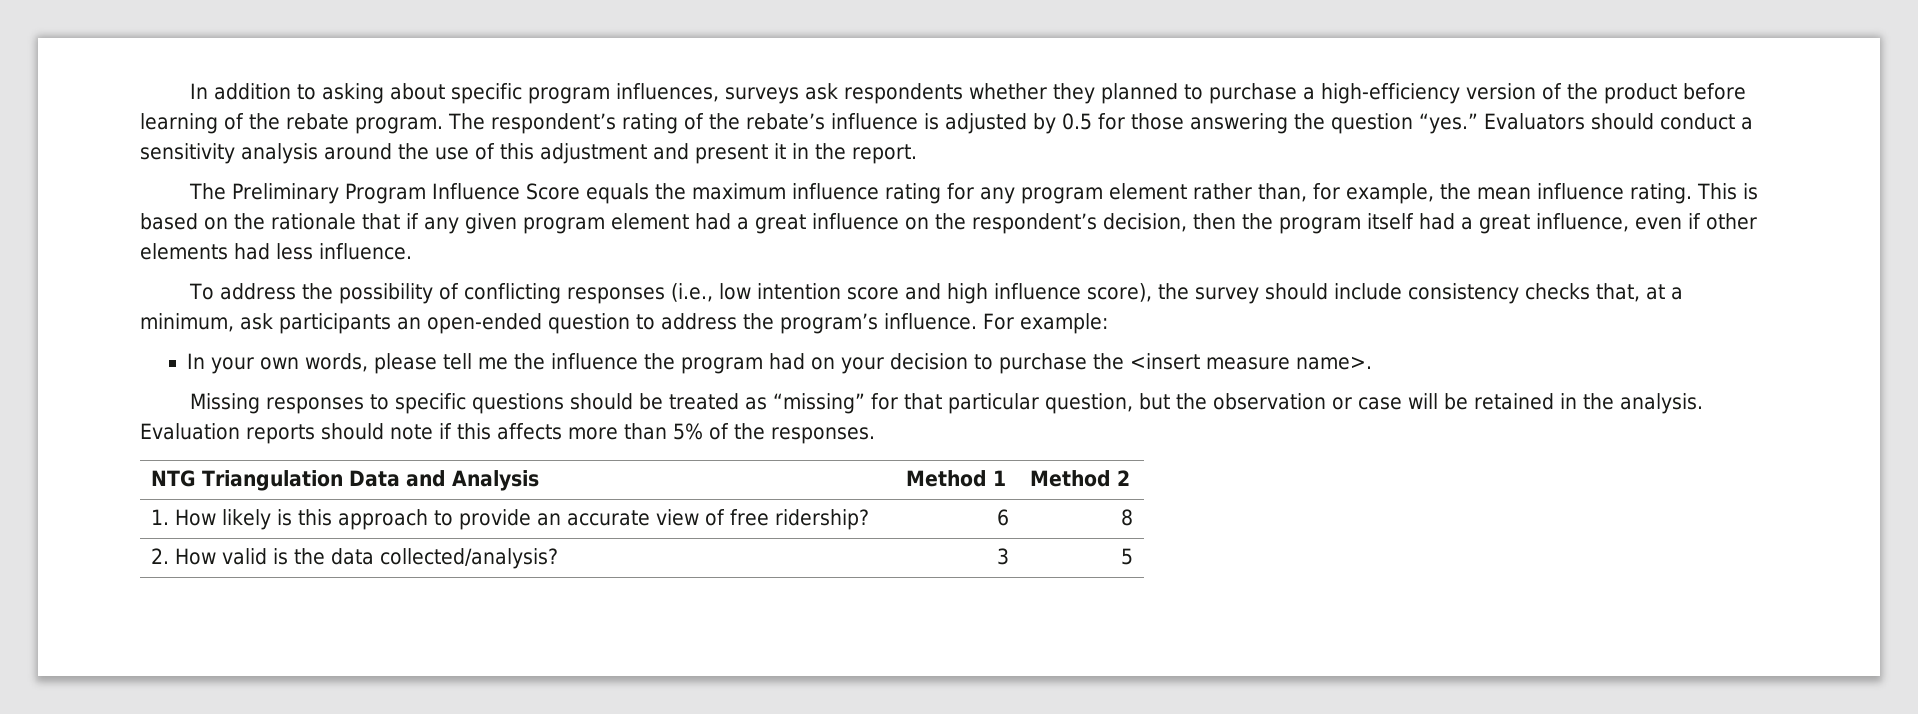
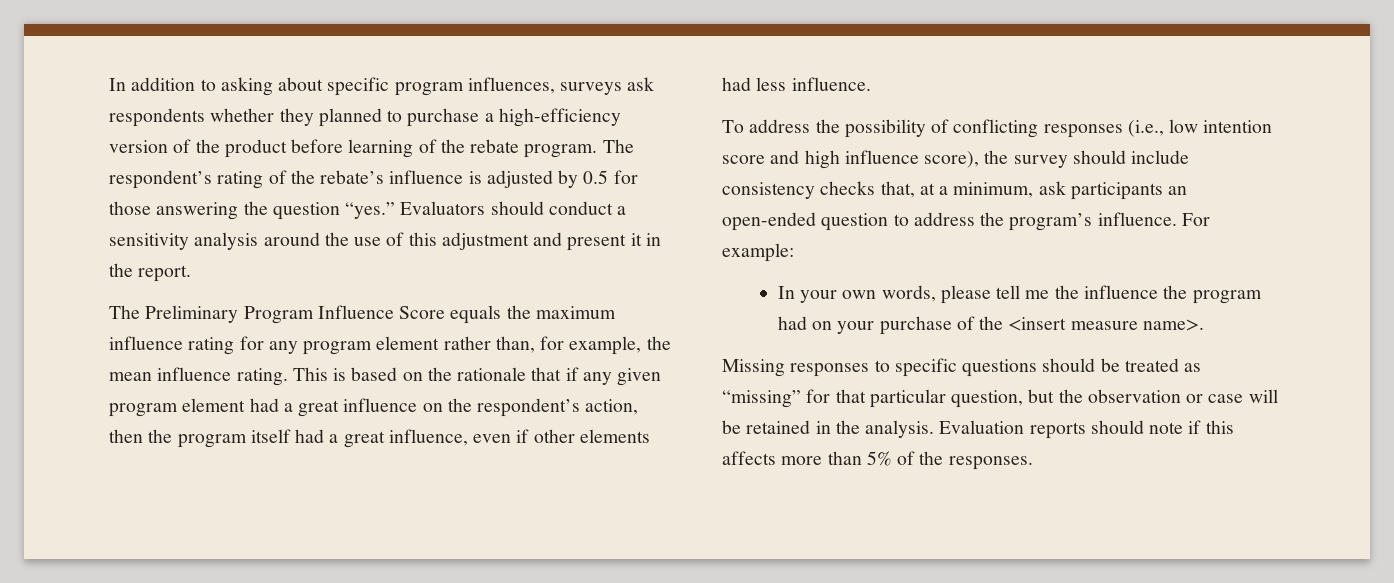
- This is based on the rationale that if any given program element had a great influence on the respondent’s decision, then the program itself had a great influence, even if other elements had less influence.
+ This is based on the rationale that if any given program element had a great influence on the respondent’s action, then the program itself had a great influence, even if other elements had less influence.
- In your own words, please tell me the influence the program had on your decision to purchase the <insert measure name>.
+ In your own words, please tell me the influence the program had on your purchase of the <insert measure name>.
- NTG Triangulation Data and Analysis | Method 1 | Method 2
- 1. How likely is this approach to provide an accurate view of free ridership? | 6 | 8
- 2. How valid is the data collected/analysis? | 3 | 5

